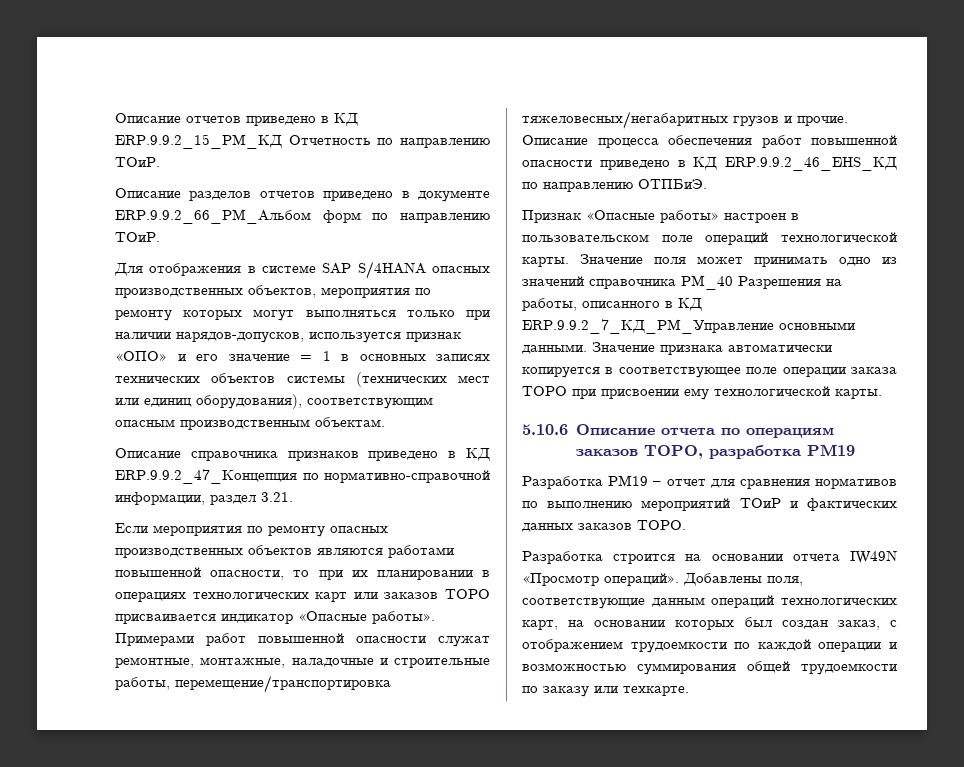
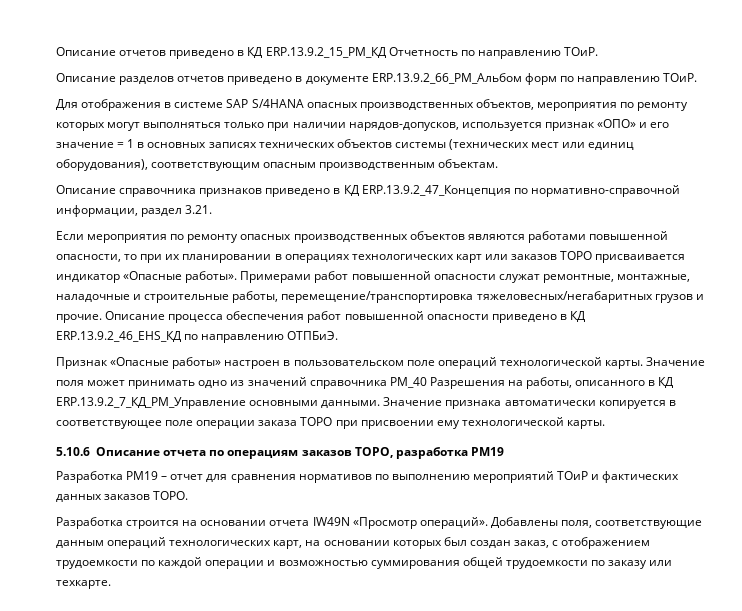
- Описание отчетов приведено в КД ERP.9.9.2_15_PM_КД Отчетность по направлению ТОиР.
+ Описание отчетов приведено в КД ERP.13.9.2_15_PM_КД Отчетность по направлению ТОиР.
- Описание разделов отчетов приведено в документе ERP.9.9.2_66_PM_Альбом форм по направлению ТОиР.
+ Описание разделов отчетов приведено в документе ERP.13.9.2_66_PM_Альбом форм по направлению ТОиР.
- Описание справочника признаков приведено в КД ERP.9.9.2_47_Концепция по нормативно-справочной информации, раздел 3.21.
+ Описание справочника признаков приведено в КД ERP.13.9.2_47_Концепция по нормативно-справочной информации, раздел 3.21.
- Описание процесса обеспечения работ повышенной опасности приведено в КД ERP.9.9.2_46_EHS_КД по направлению ОТПБиЭ.
+ Описание процесса обеспечения работ повышенной опасности приведено в КД ERP.13.9.2_46_EHS_КД по направлению ОТПБиЭ.
- Значение поля может принимать одно из значений справочника PM_40 Разрешения на работы, описанного в КД ERP.9.9.2_7_КД_PM_Управление основными данными.
+ Значение поля может принимать одно из значений справочника PM_40 Разрешения на работы, описанного в КД ERP.13.9.2_7_КД_PM_Управление основными данными.

